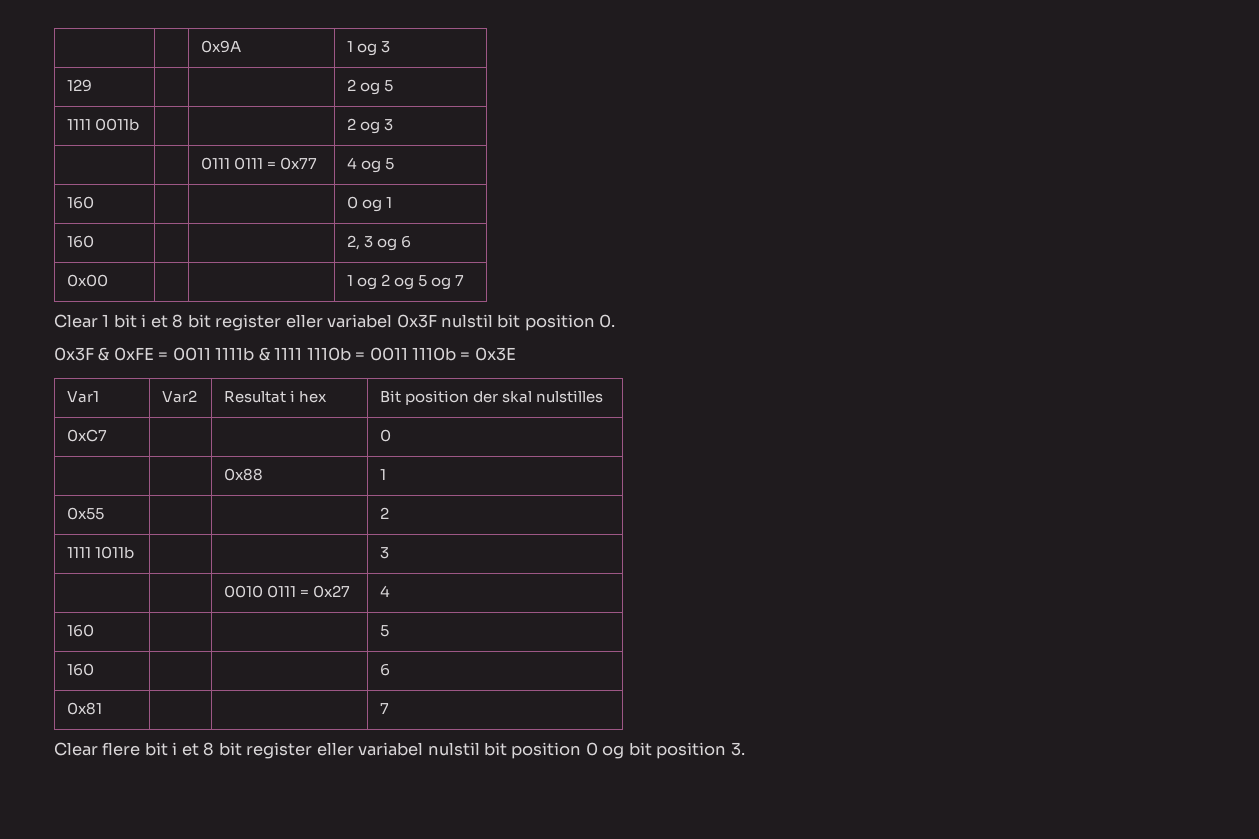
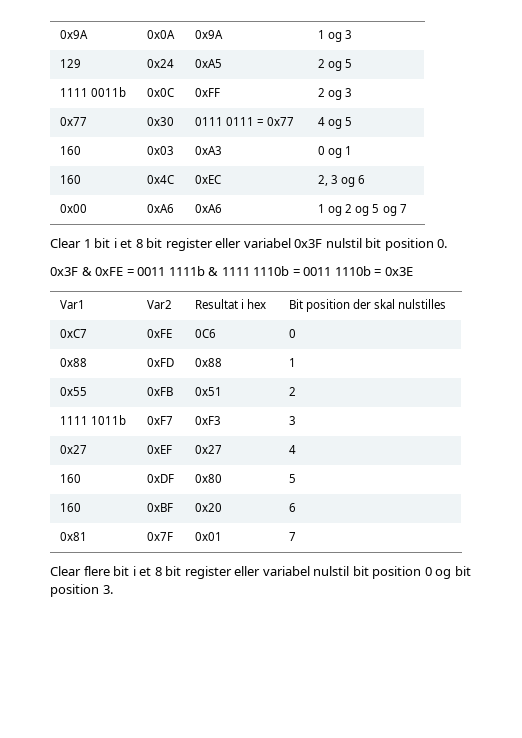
- | | 0x9A | 1 og 3
+ 0x9A | 0x0A | 0x9A | 1 og 3
- 129 | | | 2 og 5
+ 129 | 0x24 | 0xA5 | 2 og 5
- 1111 0011b | | | 2 og 3
+ 1111 0011b | 0x0C | 0xFF | 2 og 3
- | | 0111 0111 = 0x77 | 4 og 5
+ 0x77 | 0x30 | 0111 0111 = 0x77 | 4 og 5
- 160 | | | 0 og 1
+ 160 | 0x03 | 0xA3 | 0 og 1
- 160 | | | 2, 3 og 6
+ 160 | 0x4C | 0xEC | 2, 3 og 6
- 0x00 | | | 1 og 2 og 5 og 7
+ 0x00 | 0xA6 | 0xA6 | 1 og 2 og 5 og 7
- 0xC7 | | | 0
+ 0xC7 | 0xFE | 0C6 | 0
- | | 0x88 | 1
+ 0x88 | 0xFD | 0x88 | 1
- 0x55 | | | 2
+ 0x55 | 0xFB | 0x51 | 2
- 1111 1011b | | | 3
- | | 0010 0111 = 0x27 | 4
+ 1111 1011b | 0xF7 | 0xF3 | 3
+ 0x27 | 0xEF | 0x27 | 4
- 160 | | | 5
- 160 | | | 6
+ 160 | 0xDF | 0x80 | 5
+ 160 | 0xBF | 0x20 | 6
- 0x81 | | | 7
+ 0x81 | 0x7F | 0x01 | 7

